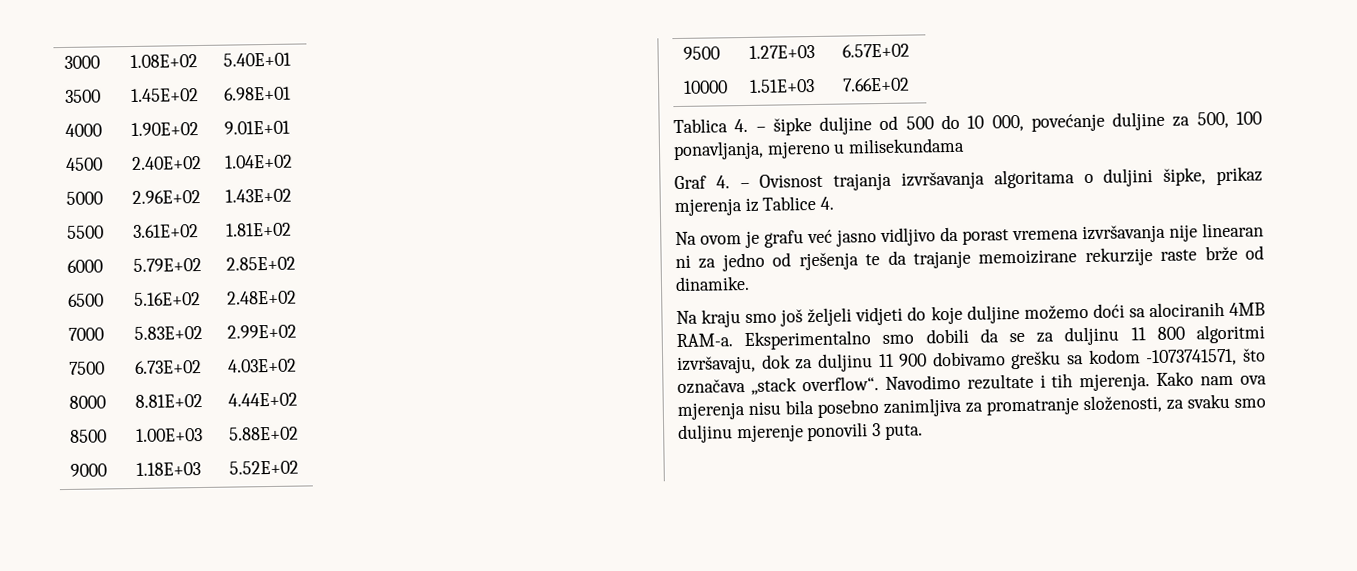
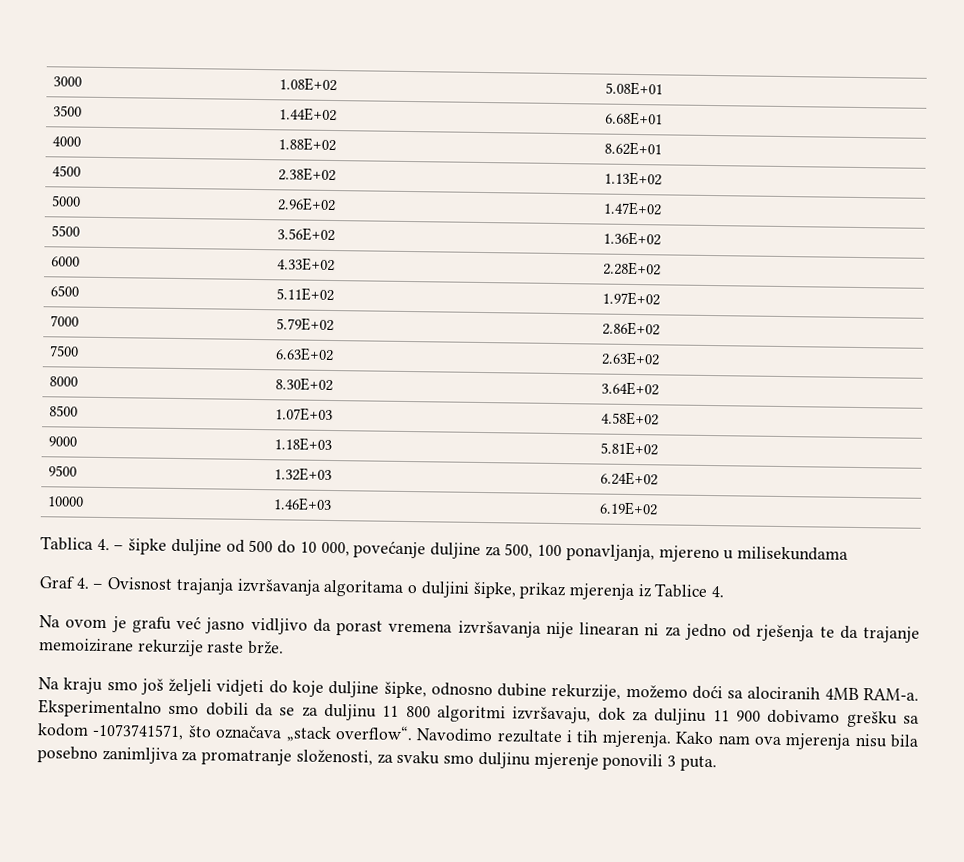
- 3000 | 1.08E+02 | 5.40E+01
+ 3000 | 1.08E+02 | 5.08E+01
- 3500 | 1.45E+02 | 6.98E+01
+ 3500 | 1.44E+02 | 6.68E+01
- 4000 | 1.90E+02 | 9.01E+01
+ 4000 | 1.88E+02 | 8.62E+01
- 4500 | 2.40E+02 | 1.04E+02
+ 4500 | 2.38E+02 | 1.13E+02
- 5000 | 2.96E+02 | 1.43E+02
+ 5000 | 2.96E+02 | 1.47E+02
- 5500 | 3.61E+02 | 1.81E+02
+ 5500 | 3.56E+02 | 1.36E+02
- 6000 | 5.79E+02 | 2.85E+02
+ 6000 | 4.33E+02 | 2.28E+02
- 6500 | 5.16E+02 | 2.48E+02
+ 6500 | 5.11E+02 | 1.97E+02
- 7000 | 5.83E+02 | 2.99E+02
+ 7000 | 5.79E+02 | 2.86E+02
- 7500 | 6.73E+02 | 4.03E+02
+ 7500 | 6.63E+02 | 2.63E+02
- 8000 | 8.81E+02 | 4.44E+02
+ 8000 | 8.30E+02 | 3.64E+02
- 8500 | 1.00E+03 | 5.88E+02
+ 8500 | 1.07E+03 | 4.58E+02
- 9000 | 1.18E+03 | 5.52E+02
+ 9000 | 1.18E+03 | 5.81E+02
- 9500 | 1.27E+03 | 6.57E+02
+ 9500 | 1.32E+03 | 6.24E+02
- 10000 | 1.51E+03 | 7.66E+02
+ 10000 | 1.46E+03 | 6.19E+02
- Na ovom je grafu već jasno vidljivo da porast vremena izvršavanja nije linearan ni za jedno od rješenja te da trajanje memoizirane rekurzije raste brže od dinamike.
+ Na ovom je grafu već jasno vidljivo da porast vremena izvršavanja nije linearan ni za jedno od rješenja te da trajanje memoizirane rekurzije raste brže.
- Na kraju smo još željeli vidjeti do koje duljine možemo doći sa alociranih 4MB RAM-a.
+ Na kraju smo još željeli vidjeti do koje duljine šipke, odnosno dubine rekurzije, možemo doći sa alociranih 4MB RAM-a.

